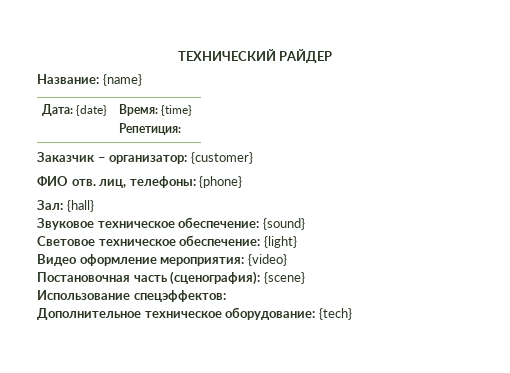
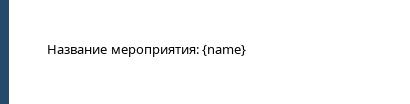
- ТЕХНИЧЕСКИЙ РАЙДЕР
- Название: {name}
- Дата: {date} | Время: {time}
- Репетиция:
- Заказчик – организатор: {customer}
- ФИО отв. лиц, телефоны: {phone}
- Зал: {hall}
- Звуковое техническое обеспечение: {sound}
- Световое техническое обеспечение: {light}
- Видео оформление мероприятия: {video}
- Постановочная часть (сценография): {scene}
- Использование спецэффектов:
- Дополнительное техническое оборудование: {tech}
+ Название мероприятия: {name}

